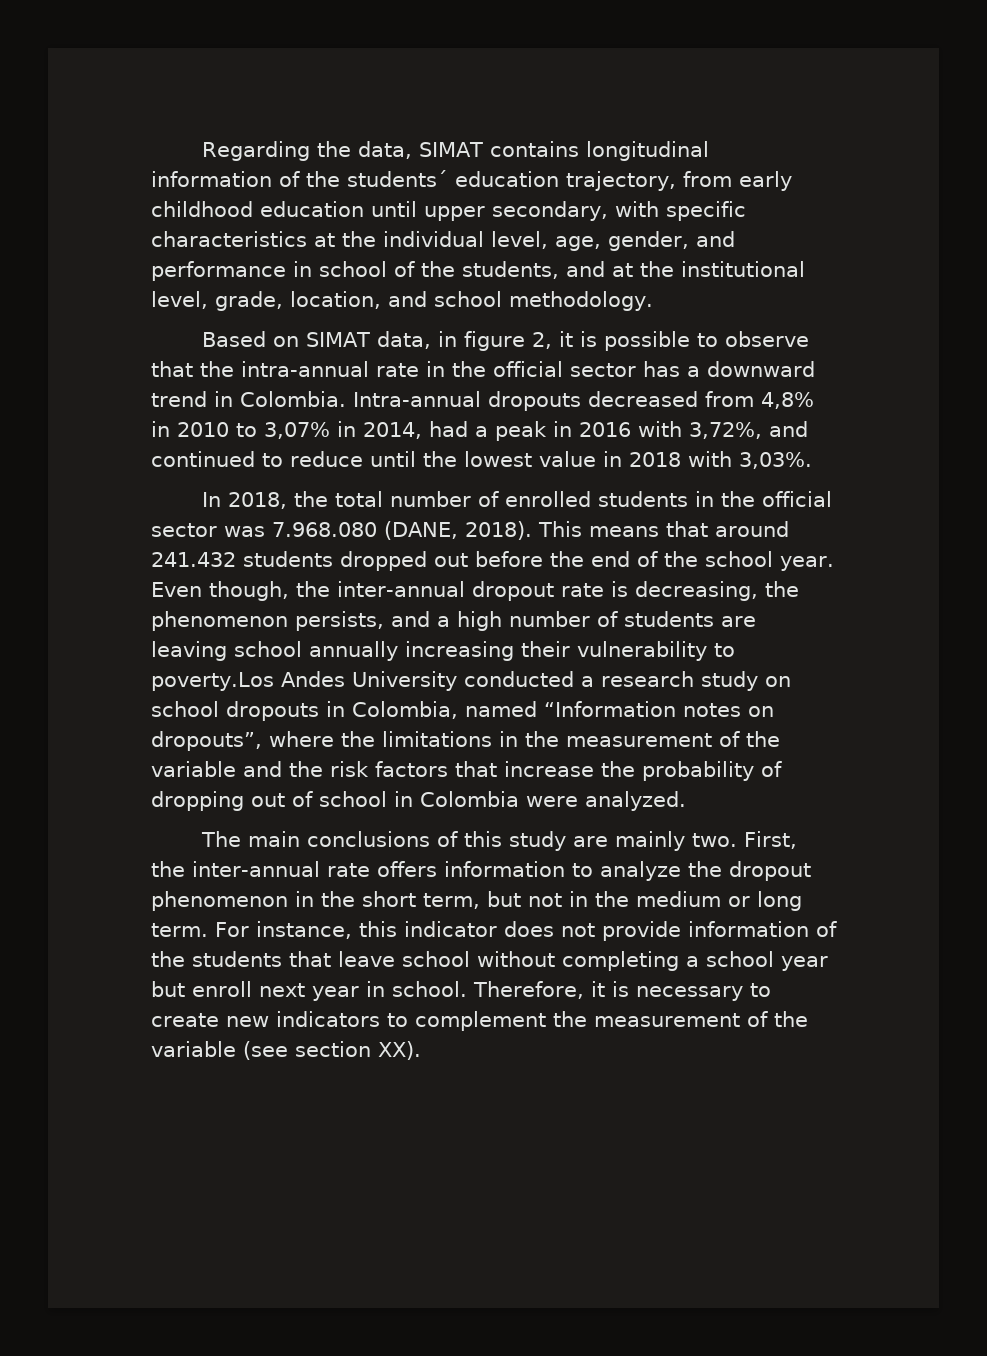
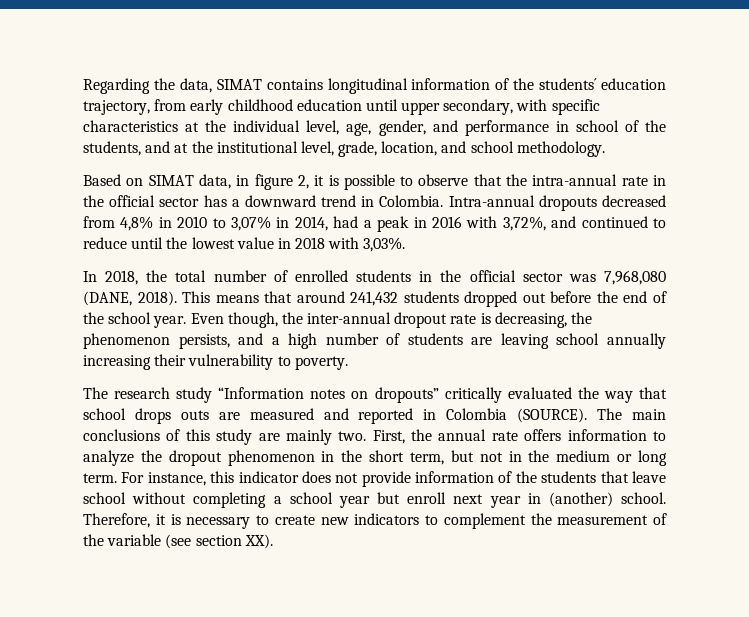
- In 2018, the total number of enrolled students in the official sector was 7.968.080 (DANE, 2018).
+ In 2018, the total number of enrolled students in the official sector was 7,968,080 (DANE, 2018).
- This means that around 241.432 students dropped out before the end of the school year.
+ This means that around 241,432 students dropped out before the end of the school year.
- Even though, the inter-annual dropout rate is decreasing, the phenomenon persists, and a high number of students are leaving school annually increasing their vulnerability to poverty.Los Andes University conducted a research study on school dropouts in Colombia, named “Information notes on dropouts”, where the limitations in the measurement of the variable and the risk factors that increase the probability of dropping out of school in Colombia were analyzed.
- The main conclusions of this study are mainly two.
+ Even though, the inter-annual dropout rate is decreasing, the phenomenon persists, and a high number of students are leaving school annually increasing their vulnerability to poverty.
+ The research study “Information notes on dropouts” critically evaluated the way that school drops outs are measured and reported in Colombia (SOURCE). The main conclusions of this study are mainly two.
- First, the inter-annual rate offers information to analyze the dropout phenomenon in the short term, but not in the medium or long term.
+ First, the annual rate offers information to analyze the dropout phenomenon in the short term, but not in the medium or long term.
- For instance, this indicator does not provide information of the students that leave school without completing a school year but enroll next year in school.
+ For instance, this indicator does not provide information of the students that leave school without completing a school year but enroll next year in (another) school.

